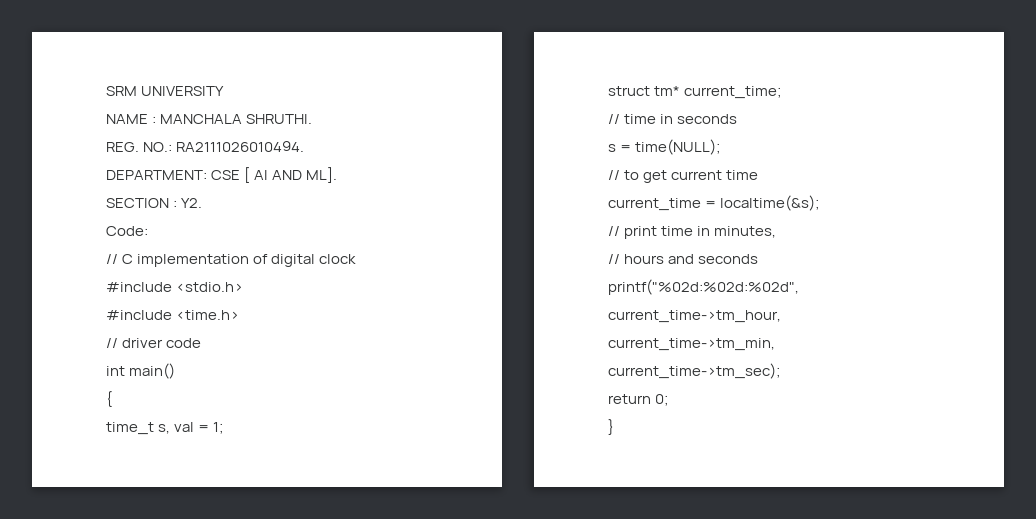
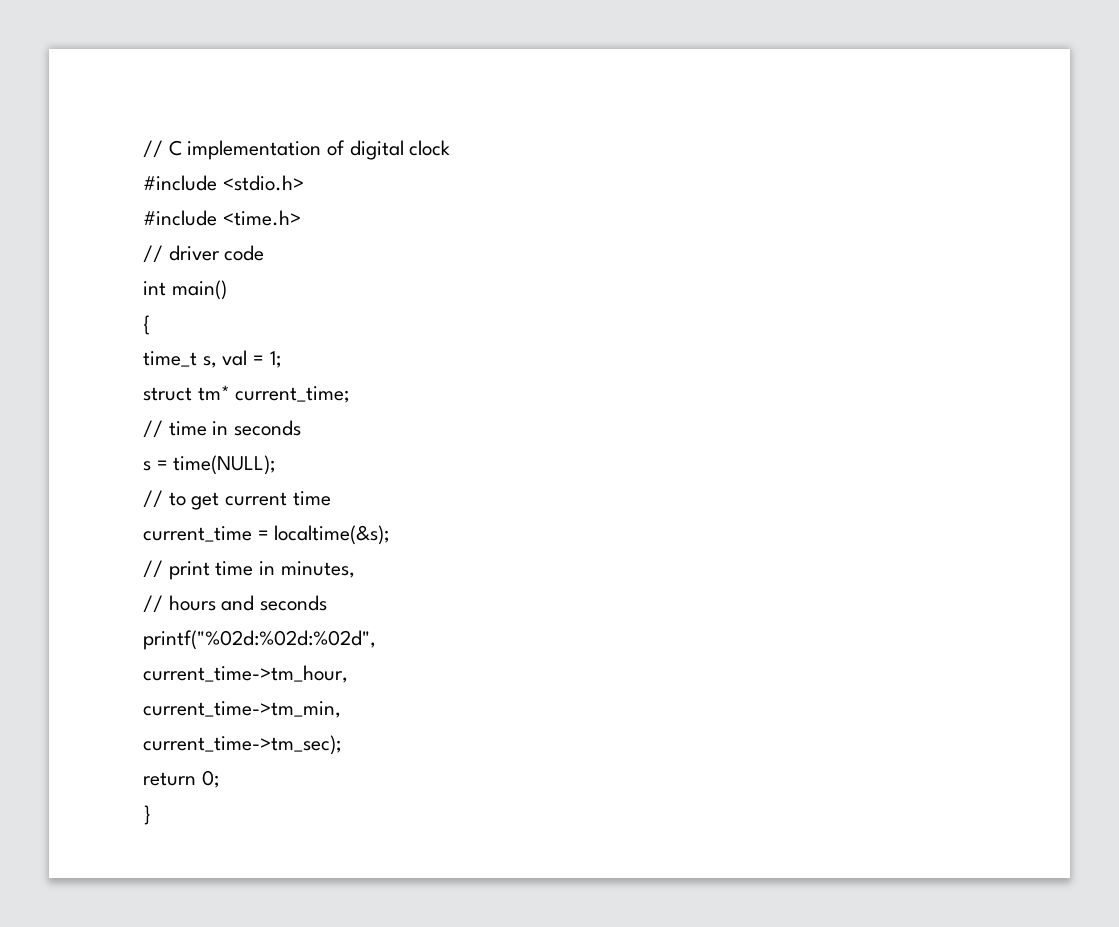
- SRM UNIVERSITY
- NAME : MANCHALA SHRUTHI.
- REG. NO.: RA2111026010494.
- DEPARTMENT: CSE [ AI AND ML].
- SECTION : Y2.
- Code:

